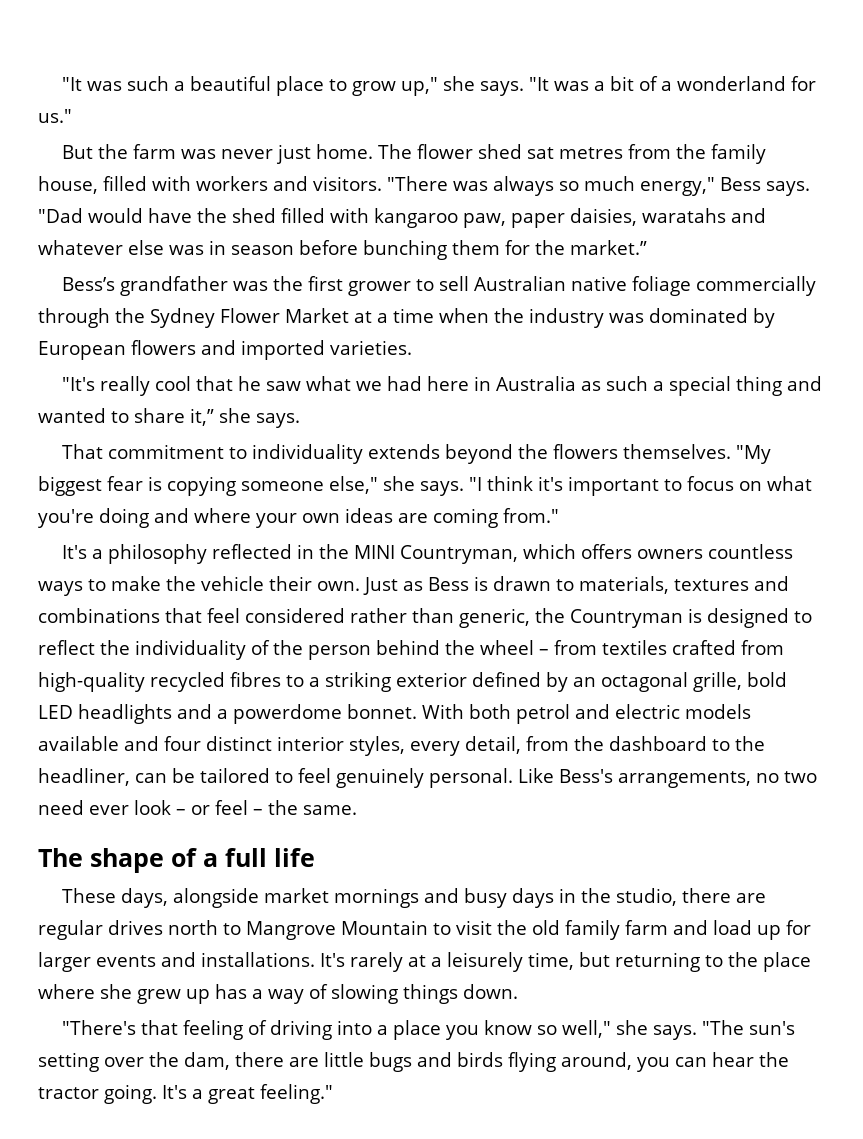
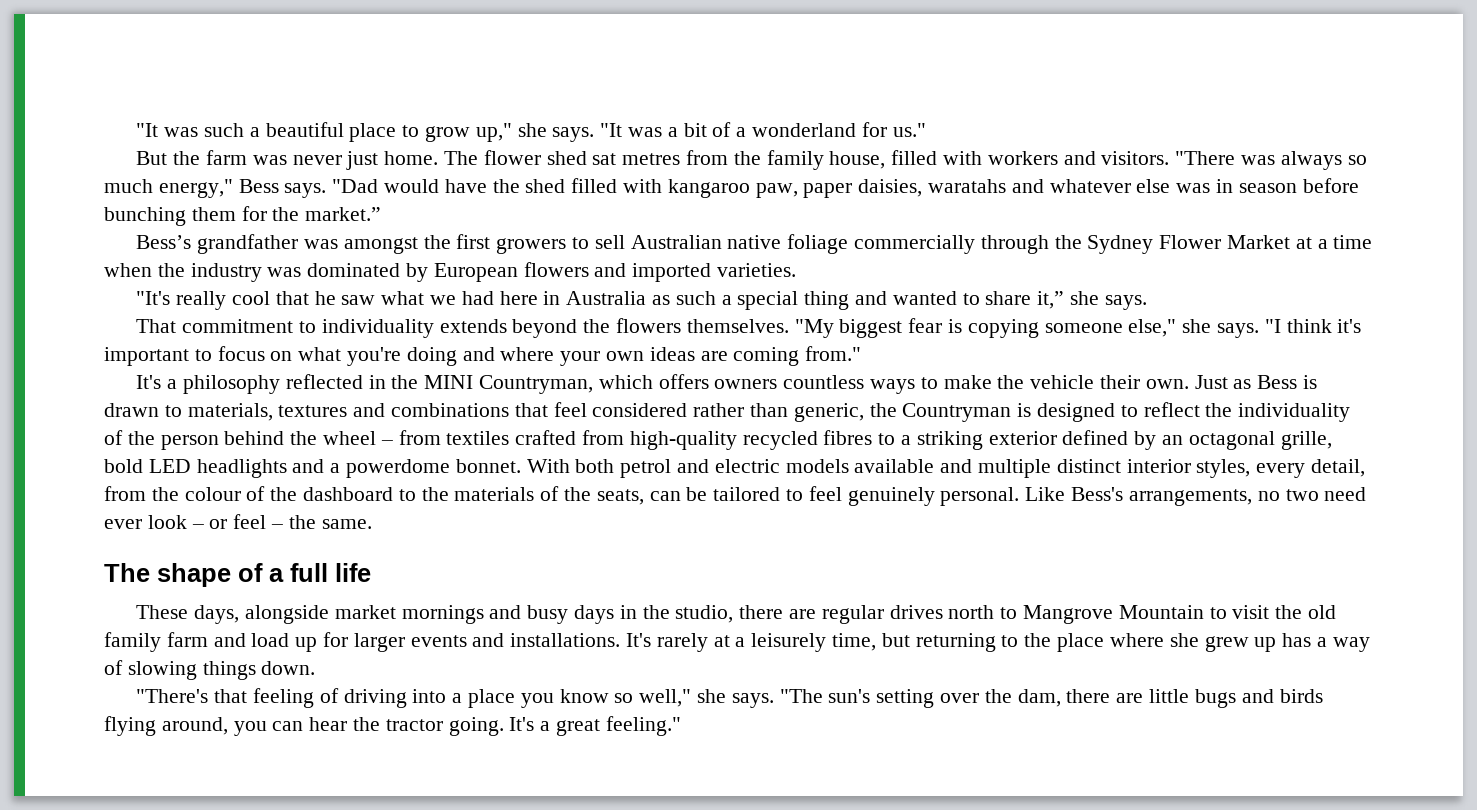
- Bess’s grandfather was the first grower to sell Australian native foliage commercially through the Sydney Flower Market at a time when the industry was dominated by European flowers and imported varieties.
+ Bess’s grandfather was amongst the first growers to sell Australian native foliage commercially through the Sydney Flower Market at a time when the industry was dominated by European flowers and imported varieties.
- With both petrol and electric models available and four distinct interior styles, every detail, from the dashboard to the headliner, can be tailored to feel genuinely personal.
+ With both petrol and electric models available and multiple distinct interior styles, every detail, from the colour of the dashboard to the materials of the seats, can be tailored to feel genuinely personal.

